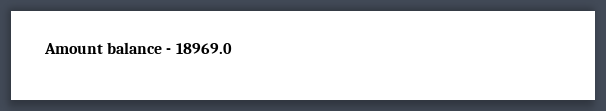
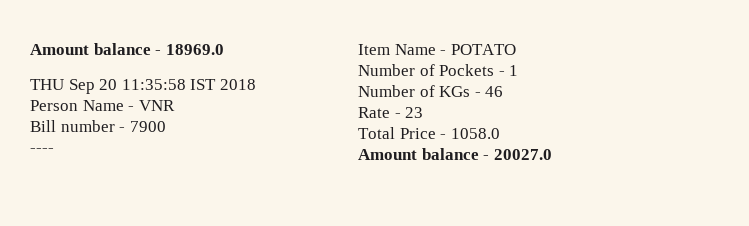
+ THU Sep 20 11:35:58 IST 2018
+ Person Name - VNR
+ Bill number - 7900
+ ----
+ Item Name - POTATO
+ Number of Pockets - 1
+ Number of KGs - 46
+ Rate - 23
+ Total Price - 1058.0
+ Amount balance - 20027.0

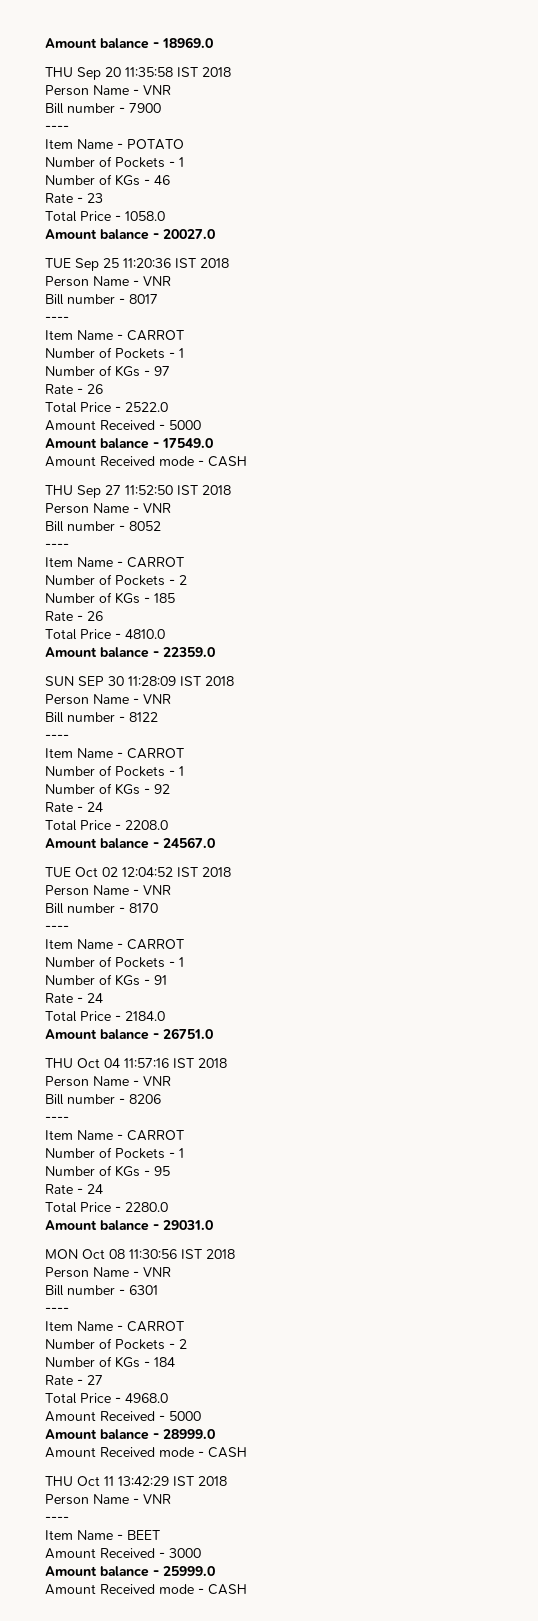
+ TUE Sep 25 11:20:36 IST 2018
+ Person Name - VNR
+ Bill number - 8017
+ ----
+ Item Name - CARROT
+ Number of Pockets - 1
+ Number of KGs - 97
+ Rate - 26
+ Total Price - 2522.0
+ Amount Received - 5000
+ Amount balance - 17549.0
+ Amount Received mode - CASH
+ THU Sep 27 11:52:50 IST 2018
+ Person Name - VNR
+ Bill number - 8052
+ ----
+ Item Name - CARROT
+ Number of Pockets - 2
+ Number of KGs - 185
+ Rate - 26
+ Total Price - 4810.0
+ Amount balance - 22359.0
+ SUN SEP 30 11:28:09 IST 2018
+ Person Name - VNR
+ Bill number - 8122
+ ----
+ Item Name - CARROT
+ Number of Pockets - 1
+ Number of KGs - 92
+ Rate - 24
+ Total Price - 2208.0
+ Amount balance - 24567.0
+ TUE Oct 02 12:04:52 IST 2018
+ Person Name - VNR
+ Bill number - 8170
+ ----
+ Item Name - CARROT
+ Number of Pockets - 1
+ Number of KGs - 91
+ Rate - 24
+ Total Price - 2184.0
+ Amount balance - 26751.0
+ THU Oct 04 11:57:16 IST 2018
+ Person Name - VNR
+ Bill number - 8206
+ ----
+ Item Name - CARROT
+ Number of Pockets - 1
+ Number of KGs - 95
+ Rate - 24
+ Total Price - 2280.0
+ Amount balance - 29031.0
+ MON Oct 08 11:30:56 IST 2018
+ Person Name - VNR
+ Bill number - 6301
+ ----
+ Item Name - CARROT
+ Number of Pockets - 2
+ Number of KGs - 184
+ Rate - 27
+ Total Price - 4968.0
+ Amount Received - 5000
+ Amount balance - 28999.0
+ Amount Received mode - CASH
+ THU Oct 11 13:42:29 IST 2018
+ Person Name - VNR
+ ----
+ Item Name - BEET
+ Amount Received - 3000
+ Amount balance - 25999.0
+ Amount Received mode - CASH

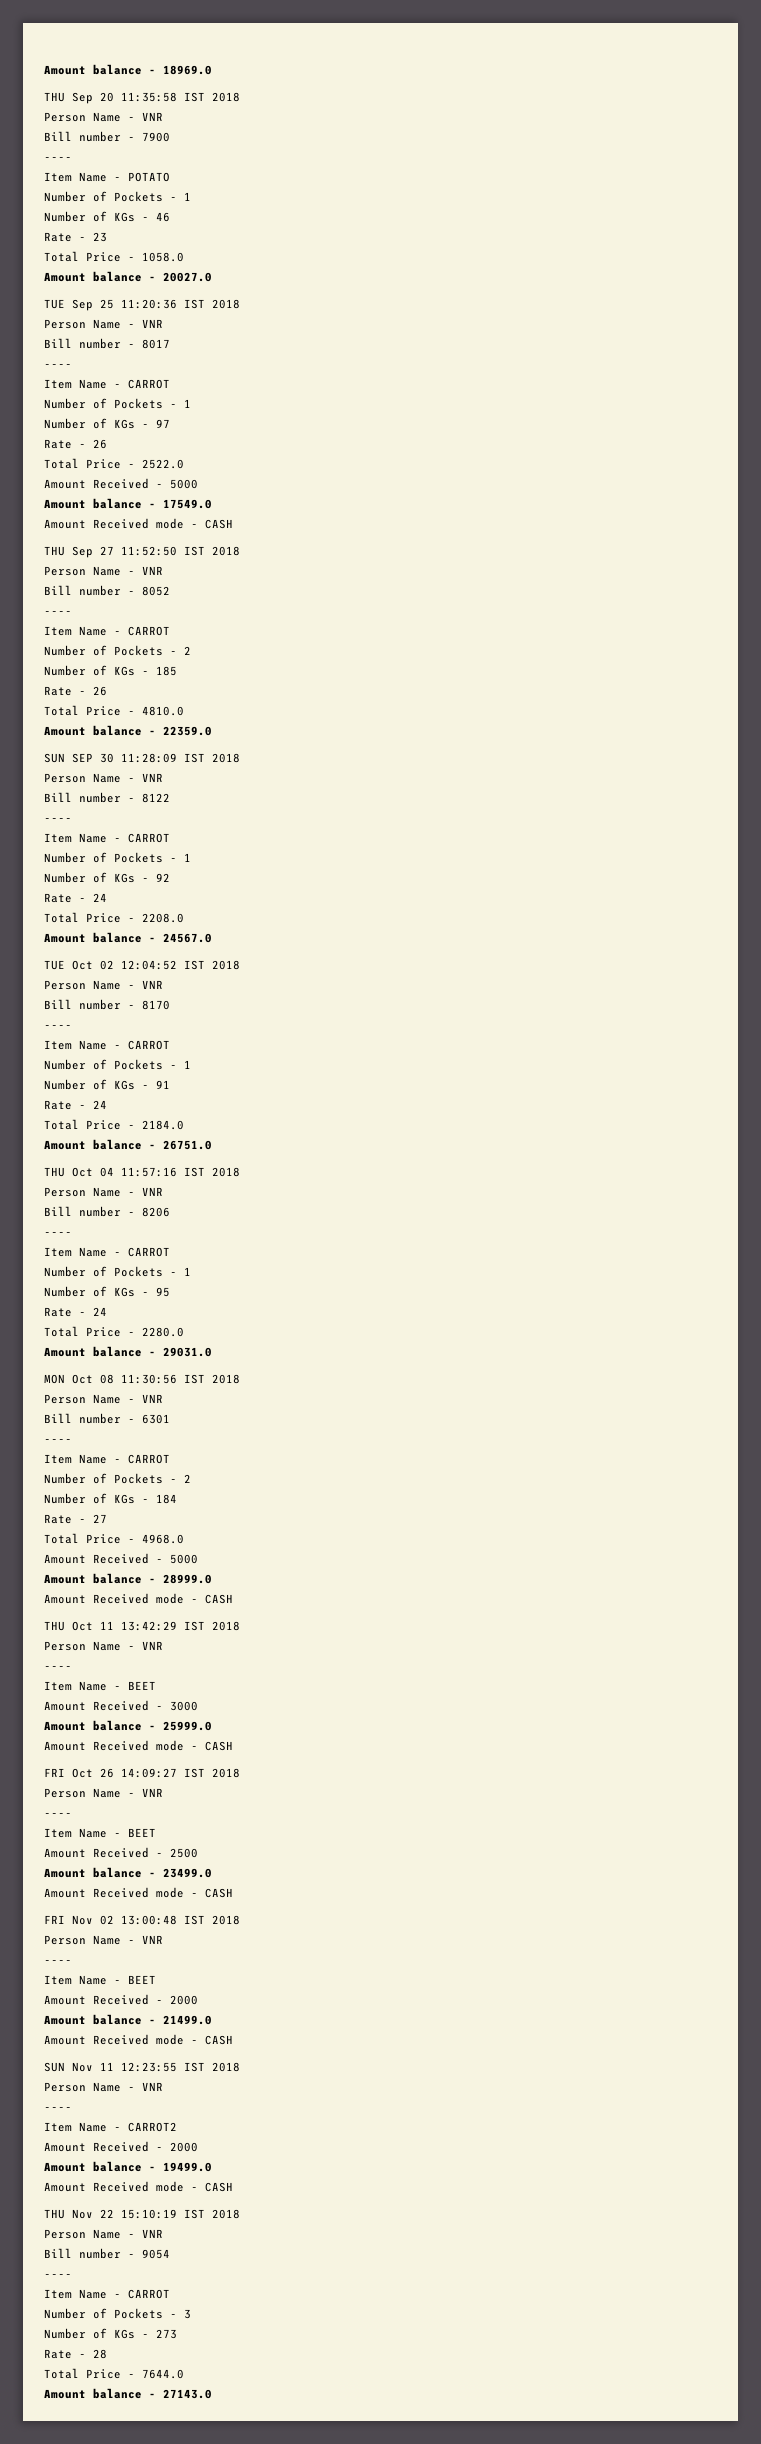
+ FRI Oct 26 14:09:27 IST 2018
+ Person Name - VNR
+ ----
+ Item Name - BEET
+ Amount Received - 2500
+ Amount balance - 23499.0
+ Amount Received mode - CASH
+ FRI Nov 02 13:00:48 IST 2018
+ Person Name - VNR
+ ----
+ Item Name - BEET
+ Amount Received - 2000
+ Amount balance - 21499.0
+ Amount Received mode - CASH
+ SUN Nov 11 12:23:55 IST 2018
+ Person Name - VNR
+ ----
+ Item Name - CARROT2
+ Amount Received - 2000
+ Amount balance - 19499.0
+ Amount Received mode - CASH
+ THU Nov 22 15:10:19 IST 2018
+ Person Name - VNR
+ Bill number - 9054
+ ----
+ Item Name - CARROT
+ Number of Pockets - 3
+ Number of KGs - 273
+ Rate - 28
+ Total Price - 7644.0
+ Amount balance - 27143.0

